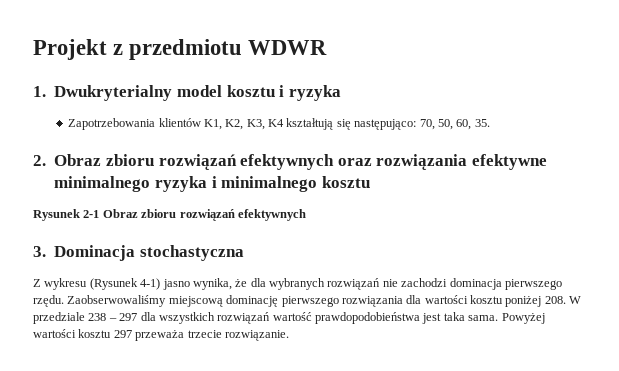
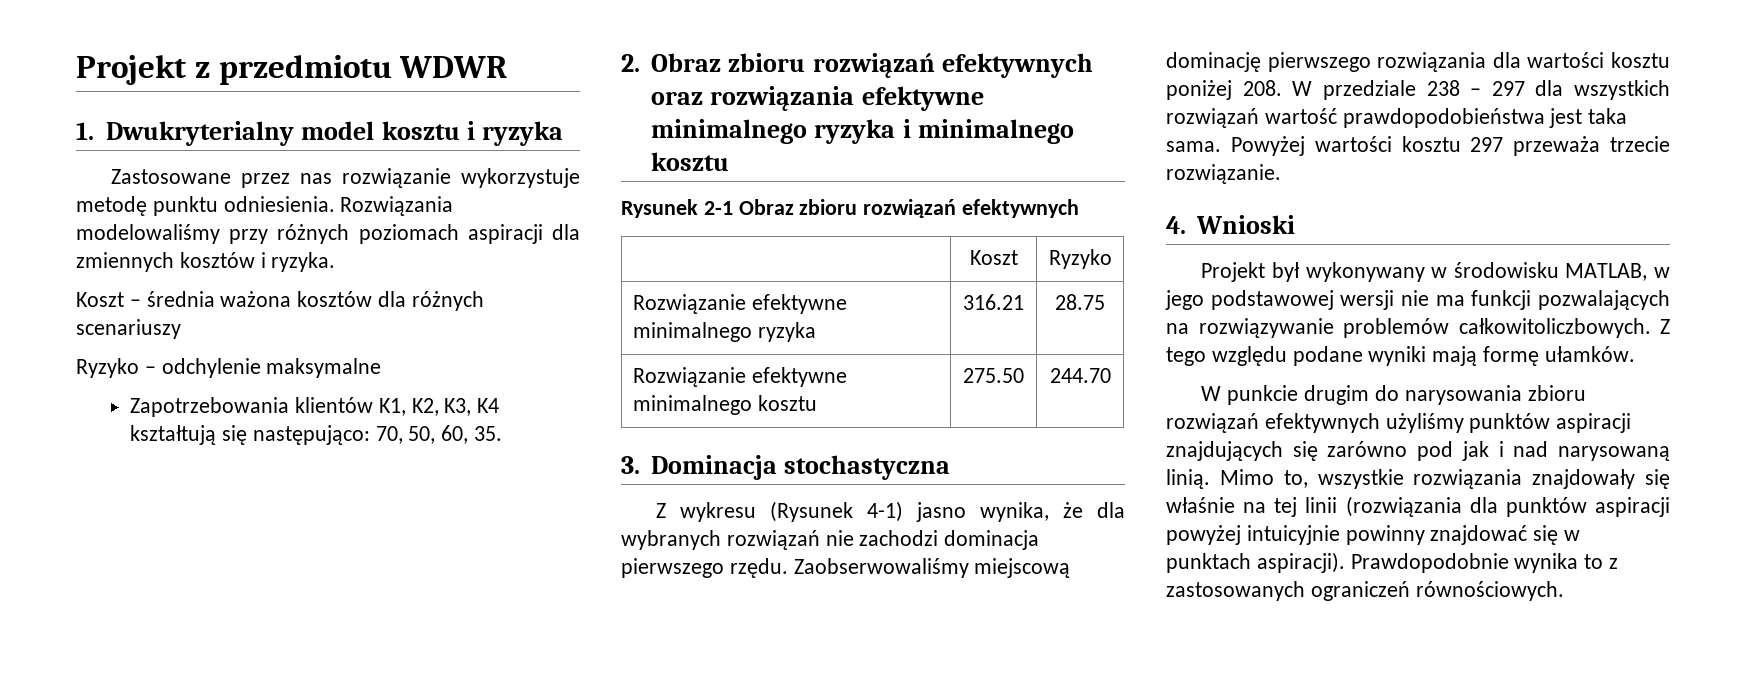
+ Zastosowane przez nas rozwiązanie wykorzystuje metodę punktu odniesienia. Rozwiązania modelowaliśmy przy różnych poziomach aspiracji dla zmiennych kosztów i ryzyka.
+ Koszt – średnia ważona kosztów dla różnych scenariuszy
+ Ryzyko – odchylenie maksymalne
+ | Koszt | Ryzyko
+ Rozwiązanie efektywne minimalnego ryzyka | 316.21 | 28.75
+ Rozwiązanie efektywne minimalnego kosztu | 275.50 | 244.70
+ 4. Wnioski
+ Projekt był wykonywany w środowisku MATLAB, w jego podstawowej wersji nie ma funkcji pozwalających na rozwiązywanie problemów całkowitoliczbowych. Z tego względu podane wyniki mają formę ułamków.
+ W punkcie drugim do narysowania zbioru rozwiązań efektywnych użyliśmy punktów aspiracji znajdujących się zarówno pod jak i nad narysowaną linią. Mimo to, wszystkie rozwiązania znajdowały się właśnie na tej linii (rozwiązania dla punktów aspiracji powyżej intuicyjnie powinny znajdować się w punktach aspiracji). Prawdopodobnie wynika to z zastosowanych ograniczeń równościowych.

